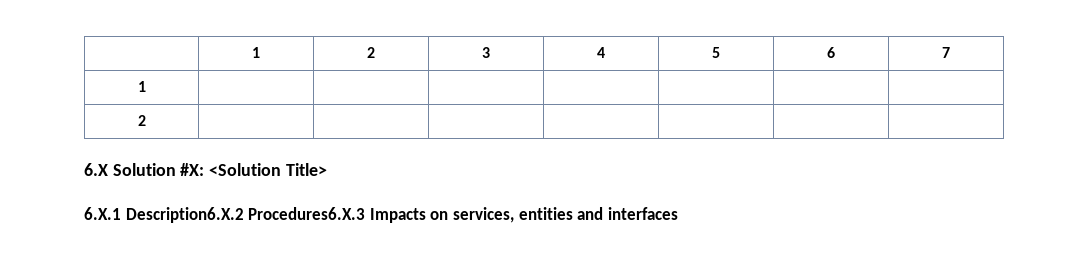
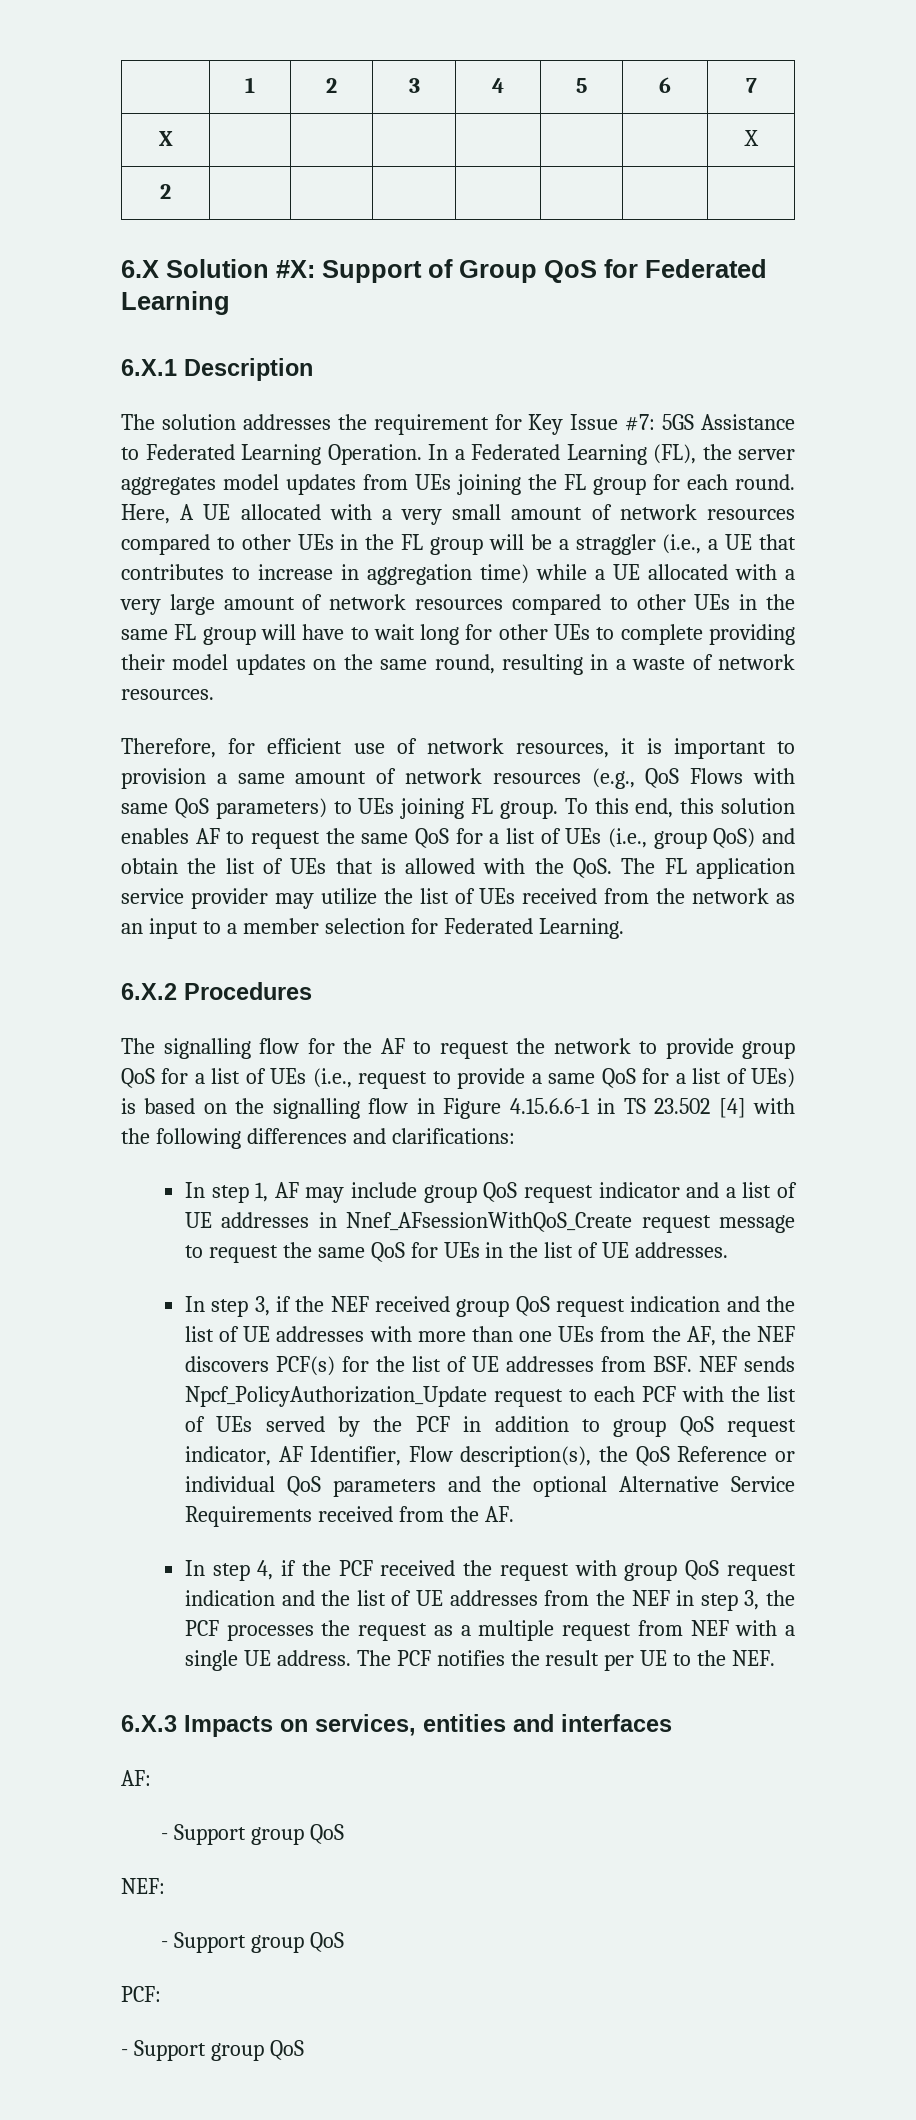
- 1 | | | | | | |
+ X | | | | | | | X
- 6.X Solution #X: <Solution Title>
- 6.X.1 Description6.X.2 Procedures6.X.3 Impacts on services, entities and interfaces
+ 6.X Solution #X: Support of Group QoS for Federated Learning
+ 6.X.1 Description
+ The solution addresses the requirement for Key Issue #7: 5GS Assistance to Federated Learning Operation. In a Federated Learning (FL), the server aggregates model updates from UEs joining the FL group for each round. Here, A UE allocated with a very small amount of network resources compared to other UEs in the FL group will be a straggler (i.e., a UE that contributes to increase in aggregation time) while a UE allocated with a very large amount of network resources compared to other UEs in the same FL group will have to wait long for other UEs to complete providing their model updates on the same round, resulting in a waste of network resources.
+ Therefore, for efficient use of network resources, it is important to provision a same amount of network resources (e.g., QoS Flows with same QoS parameters) to UEs joining FL group. To this end, this solution enables AF to request the same QoS for a list of UEs (i.e., group QoS) and obtain the list of UEs that is allowed with the QoS. The FL application service provider may utilize the list of UEs received from the network as an input to a member selection for Federated Learning.
+ 6.X.2 Procedures
+ The signalling flow for the AF to request the network to provide group QoS for a list of UEs (i.e., request to provide a same QoS for a list of UEs) is based on the signalling flow in Figure 4.15.6.6-1 in TS 23.502 [4] with the following differences and clarifications:
+ In step 1, AF may include group QoS request indicator and a list of UE addresses in Nnef_AFsessionWithQoS_Create request message to request the same QoS for UEs in the list of UE addresses.
+ In step 3, if the NEF received group QoS request indication and the list of UE addresses with more than one UEs from the AF, the NEF discovers PCF(s) for the list of UE addresses from BSF. NEF sends Npcf_PolicyAuthorization_Update request to each PCF with the list of UEs served by the PCF in addition to group QoS request indicator, AF Identifier, Flow description(s), the QoS Reference or individual QoS parameters and the optional Alternative Service Requirements received from the AF.
+ In step 4, if the PCF received the request with group QoS request indication and the list of UE addresses from the NEF in step 3, the PCF processes the request as a multiple request from NEF with a single UE address. The PCF notifies the result per UE to the NEF.
+ 6.X.3 Impacts on services, entities and interfaces
+ AF:
+ - Support group QoS
+ NEF:
+ - Support group QoS
+ PCF:
+ - Support group QoS

